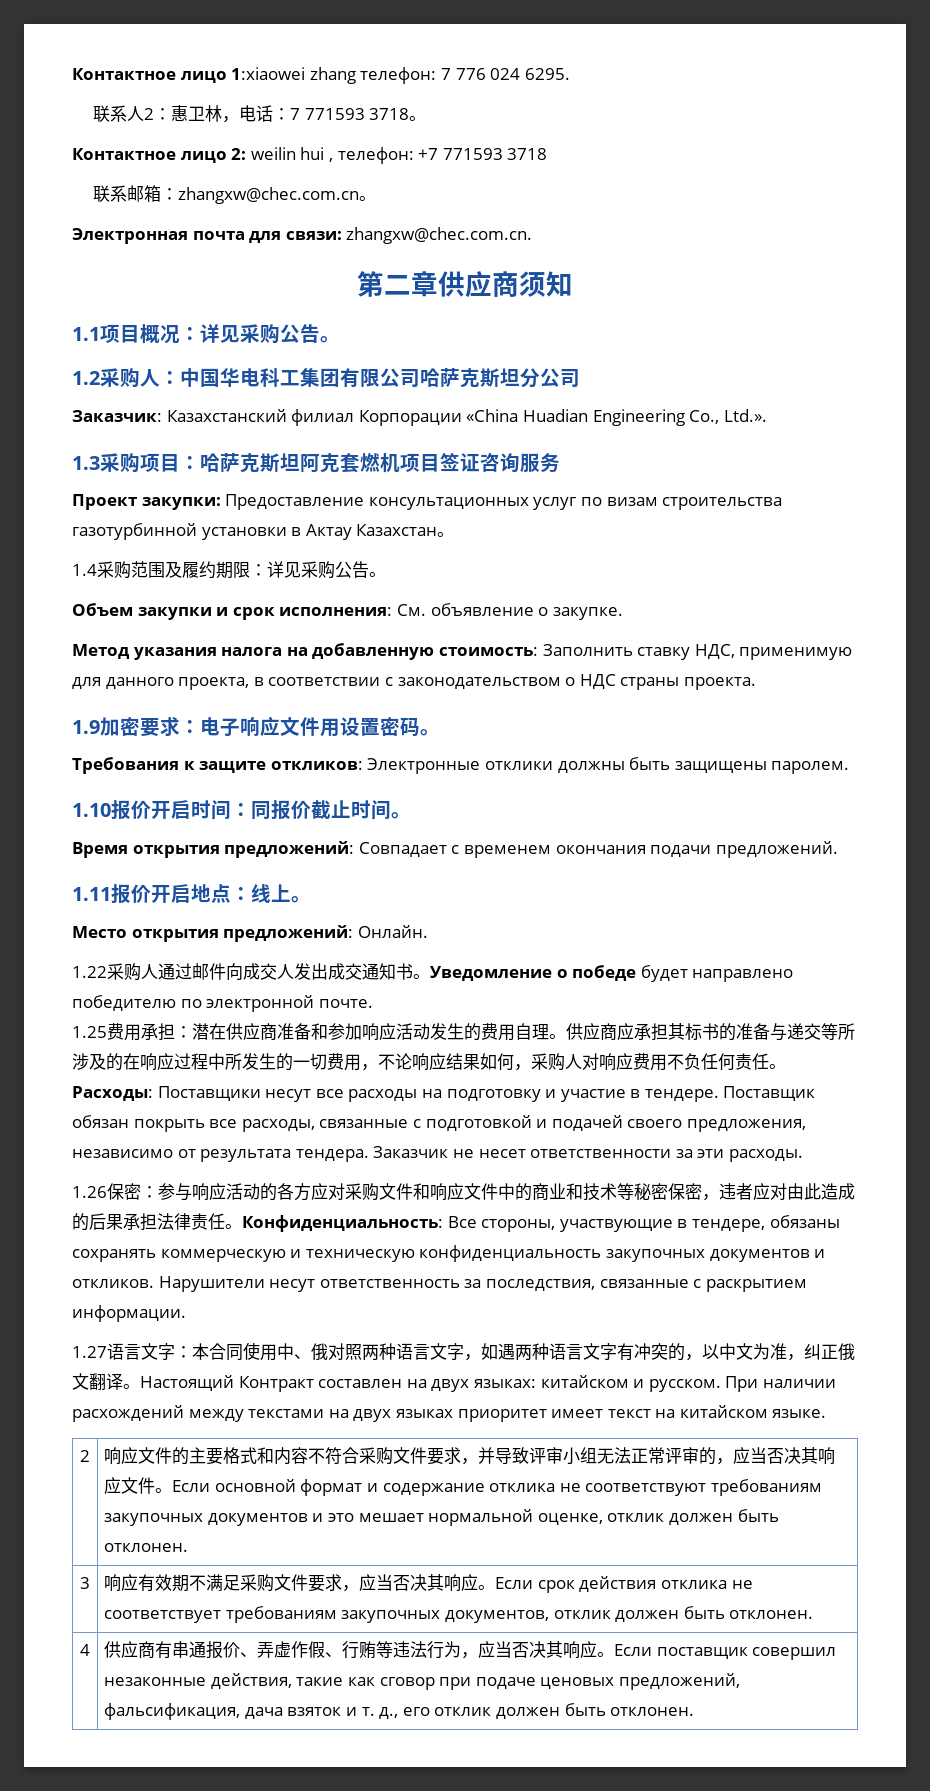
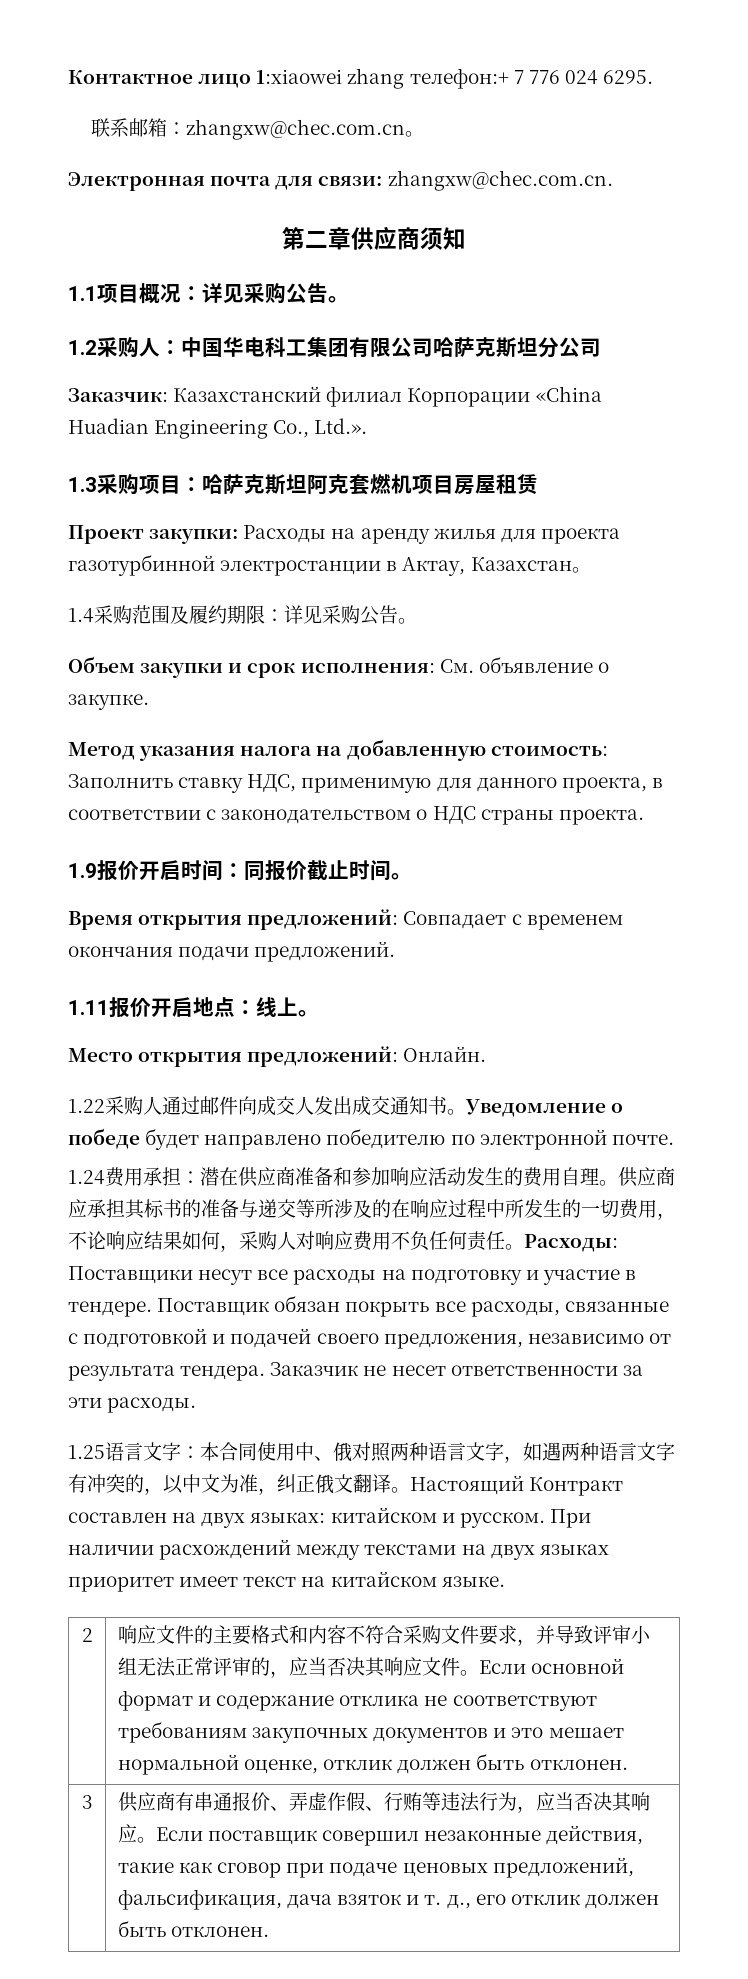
- Контактное лицо 1:xiaowei zhang телефон: 7 776 024 6295.
+ Контактное лицо 1:xiaowei zhang телефон:+ 7 776 024 6295.
- 联系人2：惠卫林，电话：7 771593 3718。
- Контактное лицо 2: weilin hui , телефон: +7 771593 3718
- 1.3采购项目：哈萨克斯坦阿克套燃机项目签证咨询服务
+ 1.3采购项目：哈萨克斯坦阿克套燃机项目房屋租赁
- Проект закупки: Предоставление консультационных услуг по визам строительства газотурбинной установки в Актау Казахстан。
+ Проект закупки: Расходы на аренду жилья для проекта газотурбинной электростанции в Актау, Казахстан。
- 1.9加密要求：电子响应文件用设置密码。
- Требования к защите откликов: Электронные отклики должны быть защищены паролем.
- 1.10报价开启时间：同报价截止时间。
+ 1.9报价开启时间：同报价截止时间。
- 1.25费用承担：潜在供应商准备和参加响应活动发生的费用自理。
+ 1.24费用承担：潜在供应商准备和参加响应活动发生的费用自理。
- 1.26保密：参与响应活动的各方应对采购文件和响应文件中的商业和技术等秘密保密，违者应对由此造成的后果承担法律责任。Конфиденциальность: Все стороны, участвующие в тендере, обязаны сохранять коммерческую и техническую конфиденциальность закупочных документов и откликов. Нарушители несут ответственность за последствия, связанные с раскрытием информации.
- 1.27语言文字：本合同使用中、俄对照两种语言文字，如遇两种语言文字有冲突的，以中文为准，纠正俄文翻译。
+ 1.25语言文字：本合同使用中、俄对照两种语言文字，如遇两种语言文字有冲突的，以中文为准，纠正俄文翻译。
- 3 | 响应有效期不满足采购文件要求，应当否决其响应。Если срок действия отклика не соответствует требованиям закупочных документов, отклик должен быть отклонен.
- 4 | 供应商有串通报价、弄虚作假、行贿等违法行为，应当否决其响应。Если поставщик совершил незаконные действия, такие как сговор при подаче ценовых предложений, фальсификация, дача взяток и т. д., его отклик должен быть отклонен.
+ 3 | 供应商有串通报价、弄虚作假、行贿等违法行为，应当否决其响应。Если поставщик совершил незаконные действия, такие как сговор при подаче ценовых предложений, фальсификация, дача взяток и т. д., его отклик должен быть отклонен.

